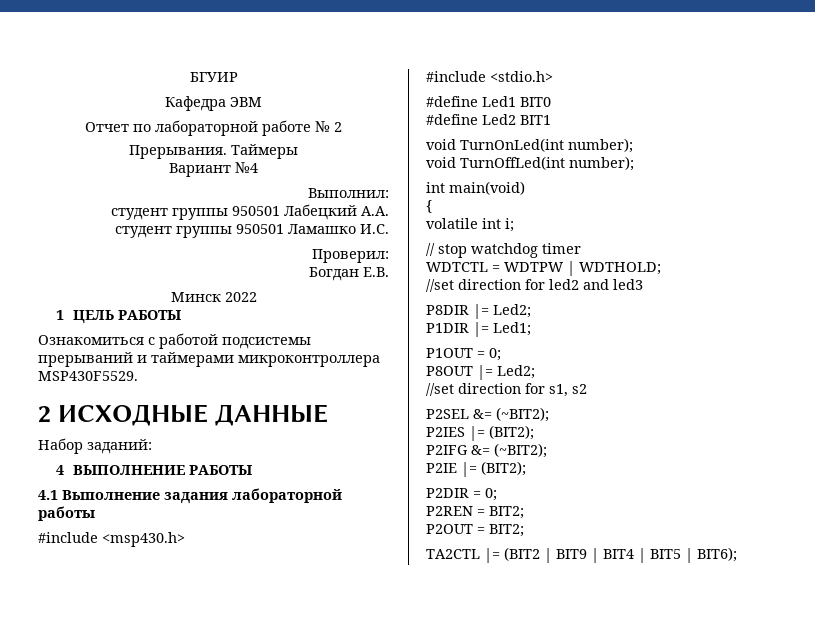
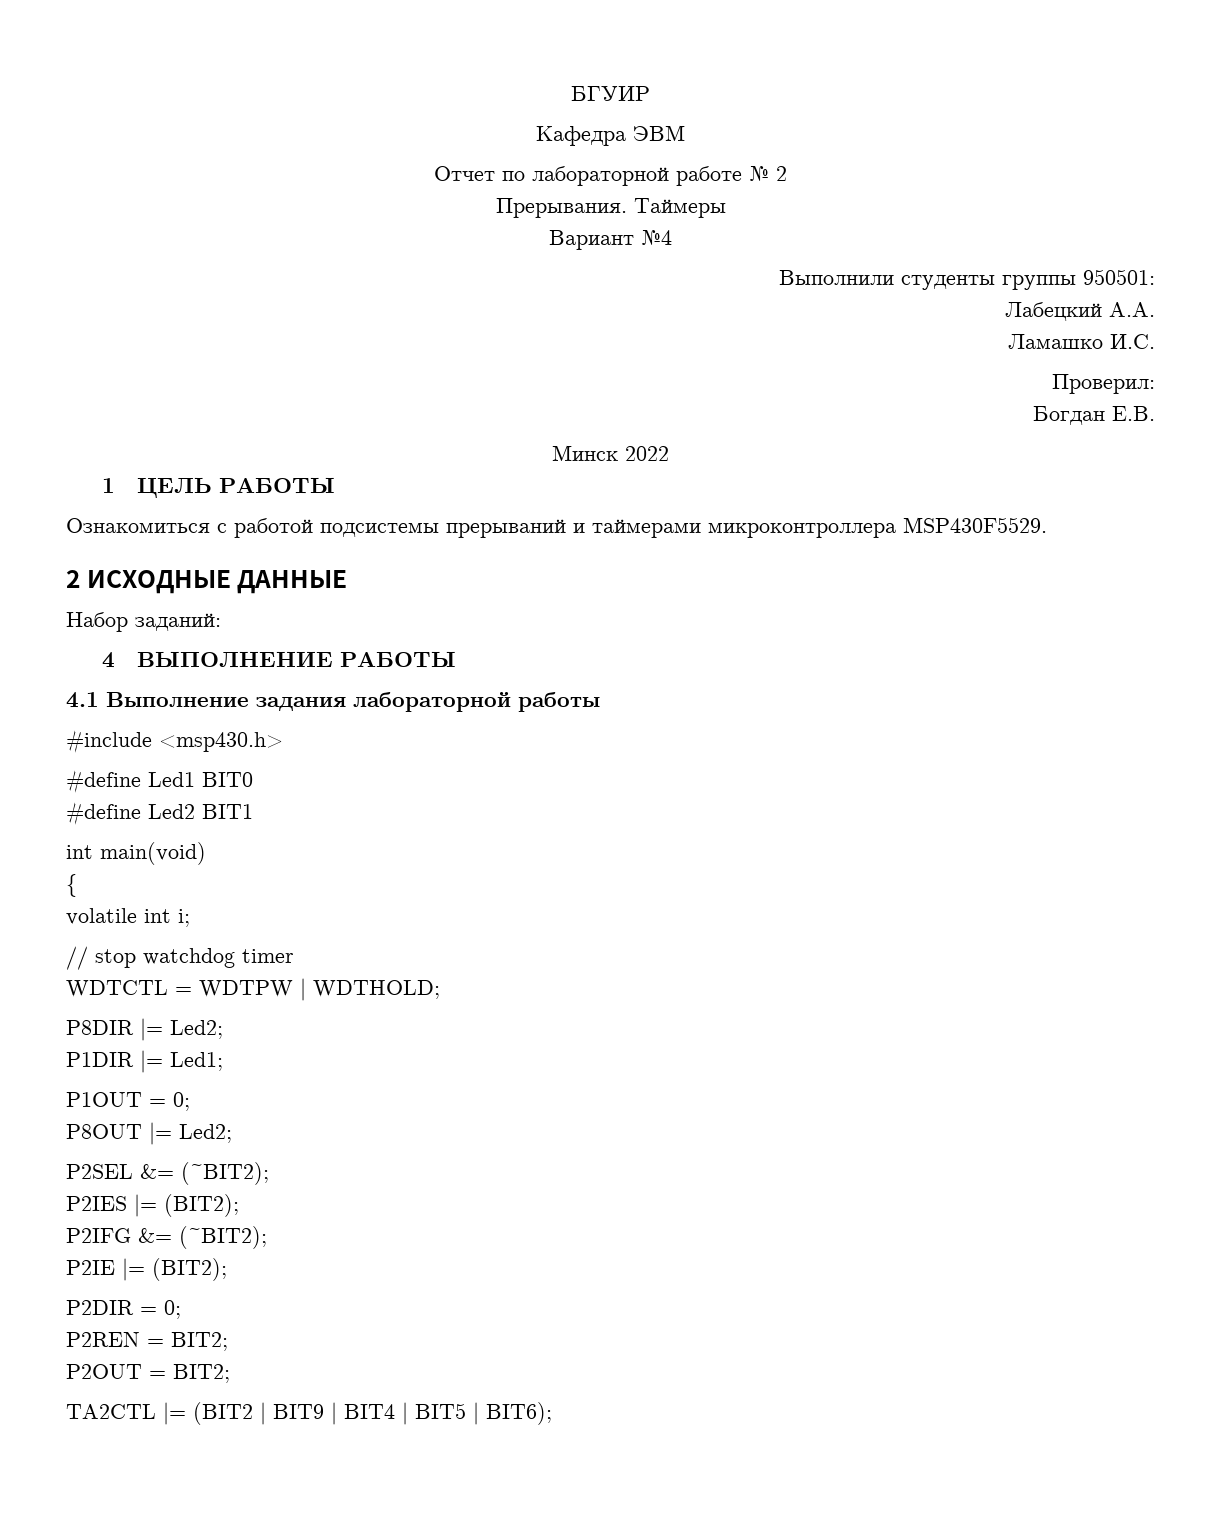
- Выполнил:
- студент группы 950501 Лабецкий А.А.
+ Выполнили студенты группы 950501:
+ Лабецкий А.А.
- студент группы 950501 Ламашко И.С.
+ Ламашко И.С.
- #include <stdio.h>
- void TurnOnLed(int number);
- void TurnOffLed(int number);
- //set direction for led2 and led3
- //set direction for s1, s2

